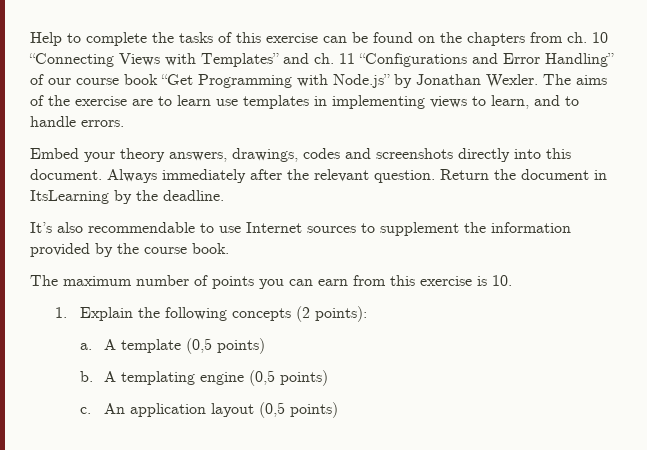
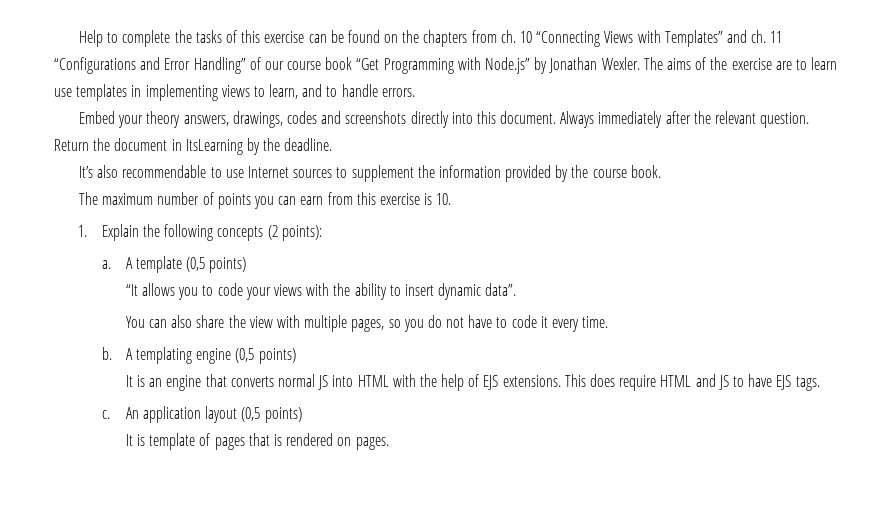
+ “It allows you to code your views with the ability to insert dynamic data”.
+ You can also share the view with multiple pages, so you do not have to code it every time.
+ It is an engine that converts normal JS into HTML with the help of EJS extensions. This does require HTML and JS to have EJS tags.
+ It is template of pages that is rendered on pages.

